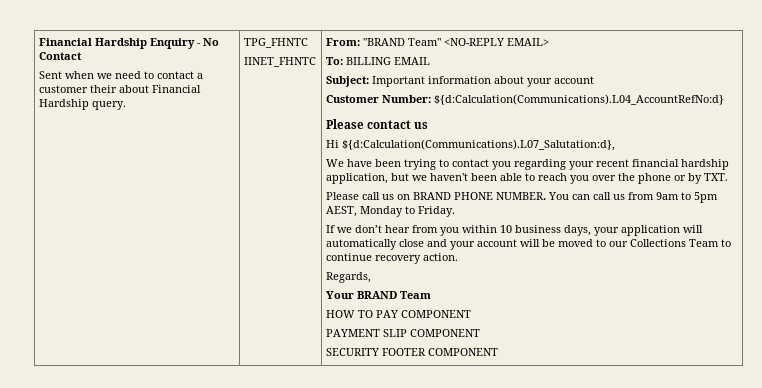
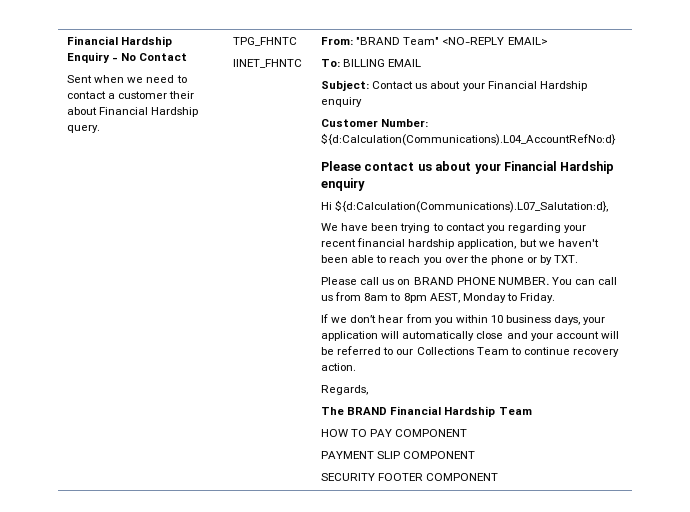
- Subject: Important information about your account
+ Subject: Contact us about your Financial Hardship enquiry
- Please contact us
+ Please contact us about your Financial Hardship enquiry
- You can call us from 9am to 5pm AEST, Monday to Friday.
+ You can call us from 8am to 8pm AEST, Monday to Friday.
- If we don’t hear from you within 10 business days, your application will automatically close and your account will be moved to our Collections Team to continue recovery action.
+ If we don’t hear from you within 10 business days, your application will automatically close and your account will be referred to our Collections Team to continue recovery action.
- Your BRAND Team
+ The BRAND Financial Hardship Team

